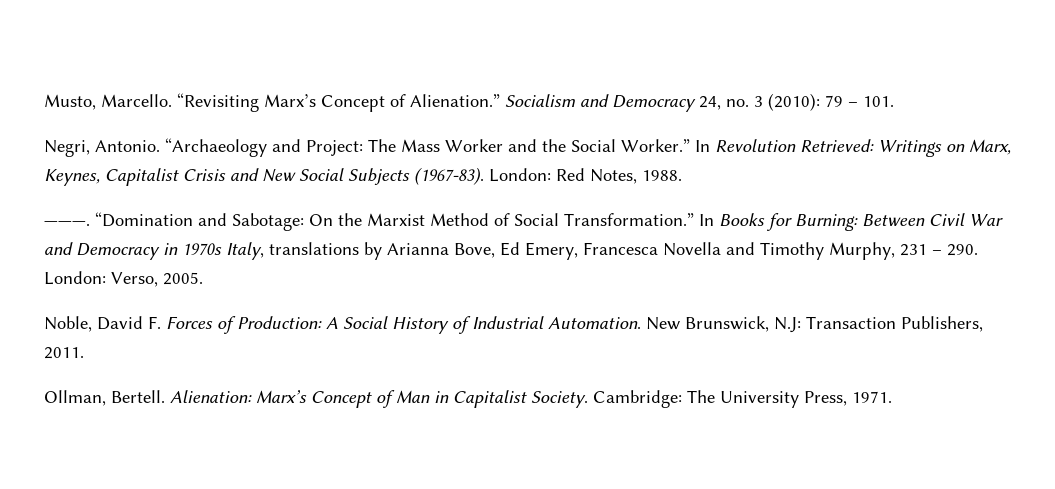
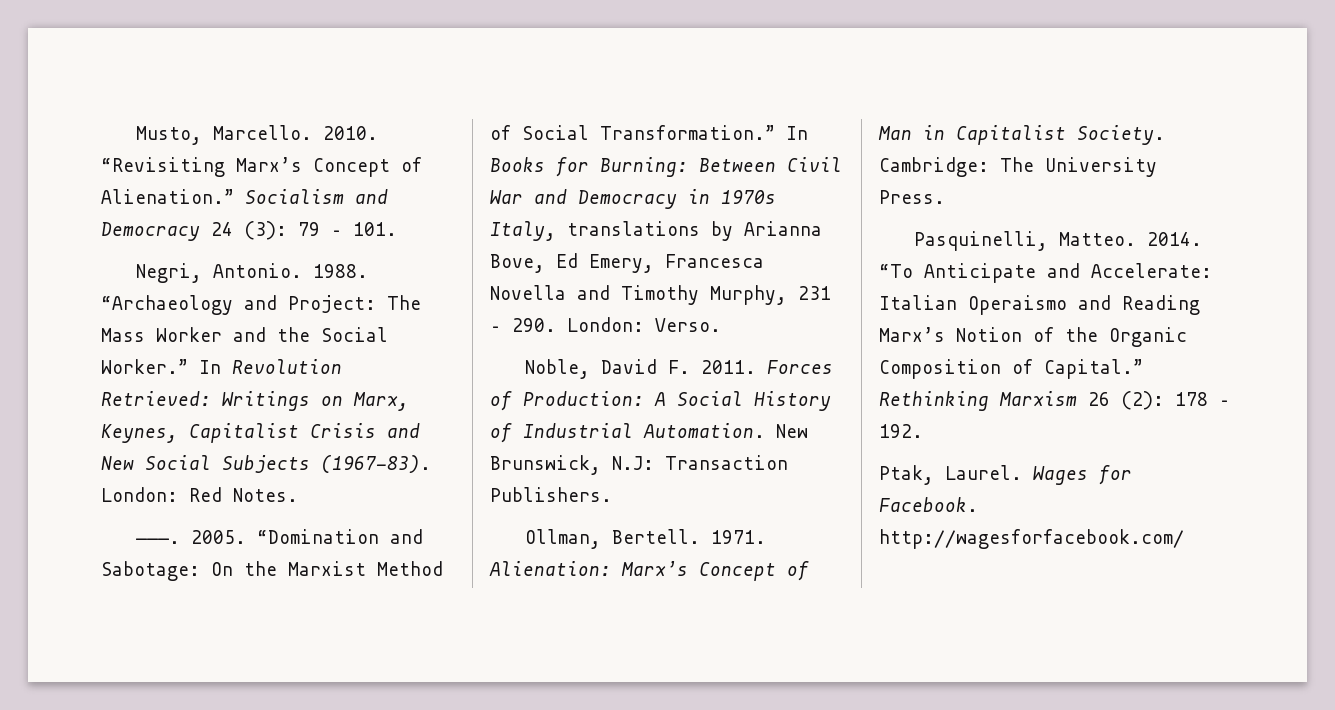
+ 2010.
- Socialism and Democracy 24, no. 3 (2010): 79 – 101.
+ Socialism and Democracy 24 (3): 79 – 101.
+ 1988.
- London: Red Notes, 1988.
+ London: Red Notes.
+ 2005.
- In Books for Burning: Between Civil War and Democracy in 1970s Italy, translations by Arianna Bove, Ed Emery, Francesca Novella and Timothy Murphy, 231 – 290. London: Verso, 2005.
+ In Books for Burning: Between Civil War and Democracy in 1970s Italy, translations by Arianna Bove, Ed Emery, Francesca Novella and Timothy Murphy, 231 – 290. London: Verso.
- Noble, David F. Forces of Production: A Social History of Industrial Automation.
+ Noble, David F. 2011. Forces of Production: A Social History of Industrial Automation.
- New Brunswick, N.J: Transaction Publishers, 2011.
+ New Brunswick, N.J: Transaction Publishers.
+ 1971.
- Cambridge: The University Press, 1971.
+ Cambridge: The University Press.
+ Pasquinelli, Matteo. 2014. “To Anticipate and Accelerate: Italian Operaismo and Reading Marx’s Notion of the Organic Composition of Capital.” Rethinking Marxism 26 (2): 178 – 192.
+ Ptak, Laurel. Wages for Facebook. http://wagesforfacebook.com/

